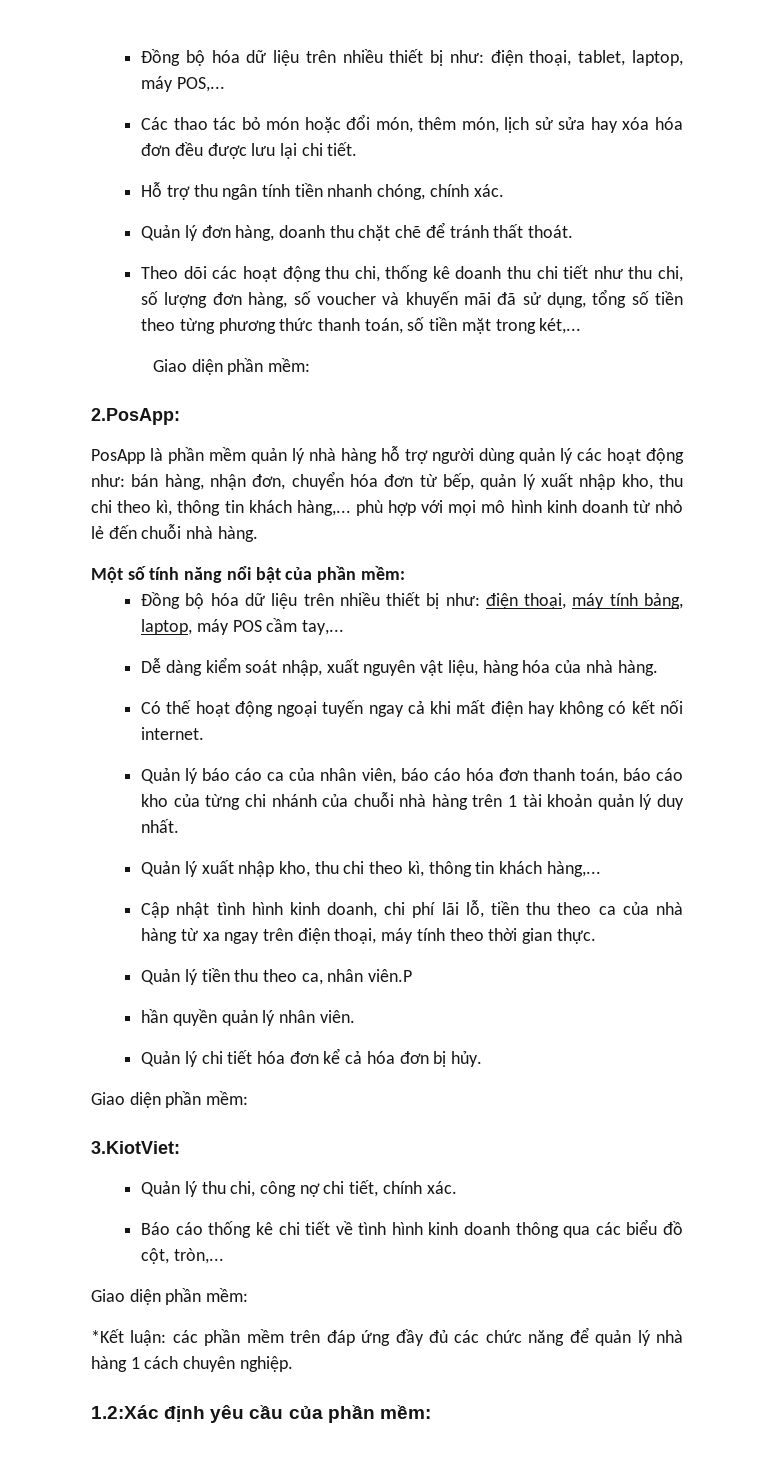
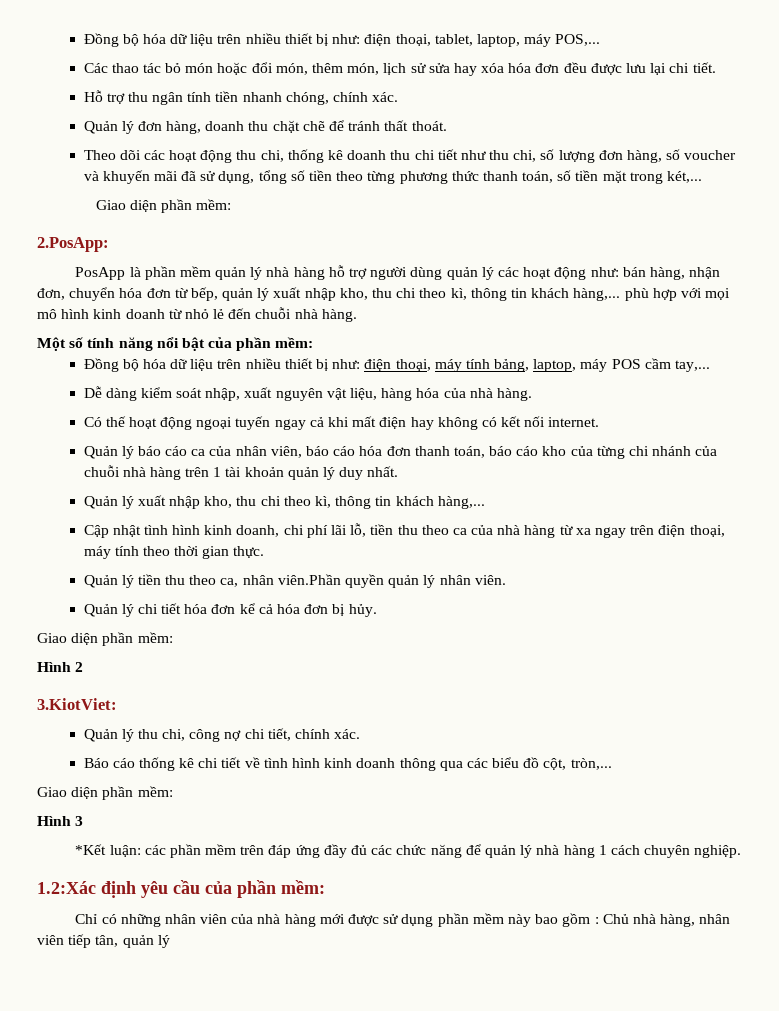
- Quản lý tiền thu theo ca, nhân viên.P
- hần quyền quản lý nhân viên.
+ Quản lý tiền thu theo ca, nhân viên.Phần quyền quản lý nhân viên.
+ Hình 2
+ Hình 3
+ Chỉ có những nhân viên của nhà hàng mới được sử dụng phần mềm này bao gồm : Chủ nhà hàng, nhân viên tiếp tân, quản lý

